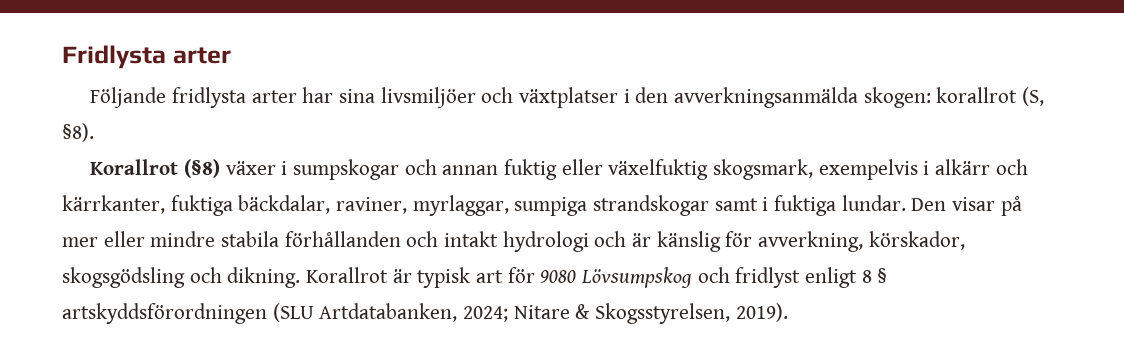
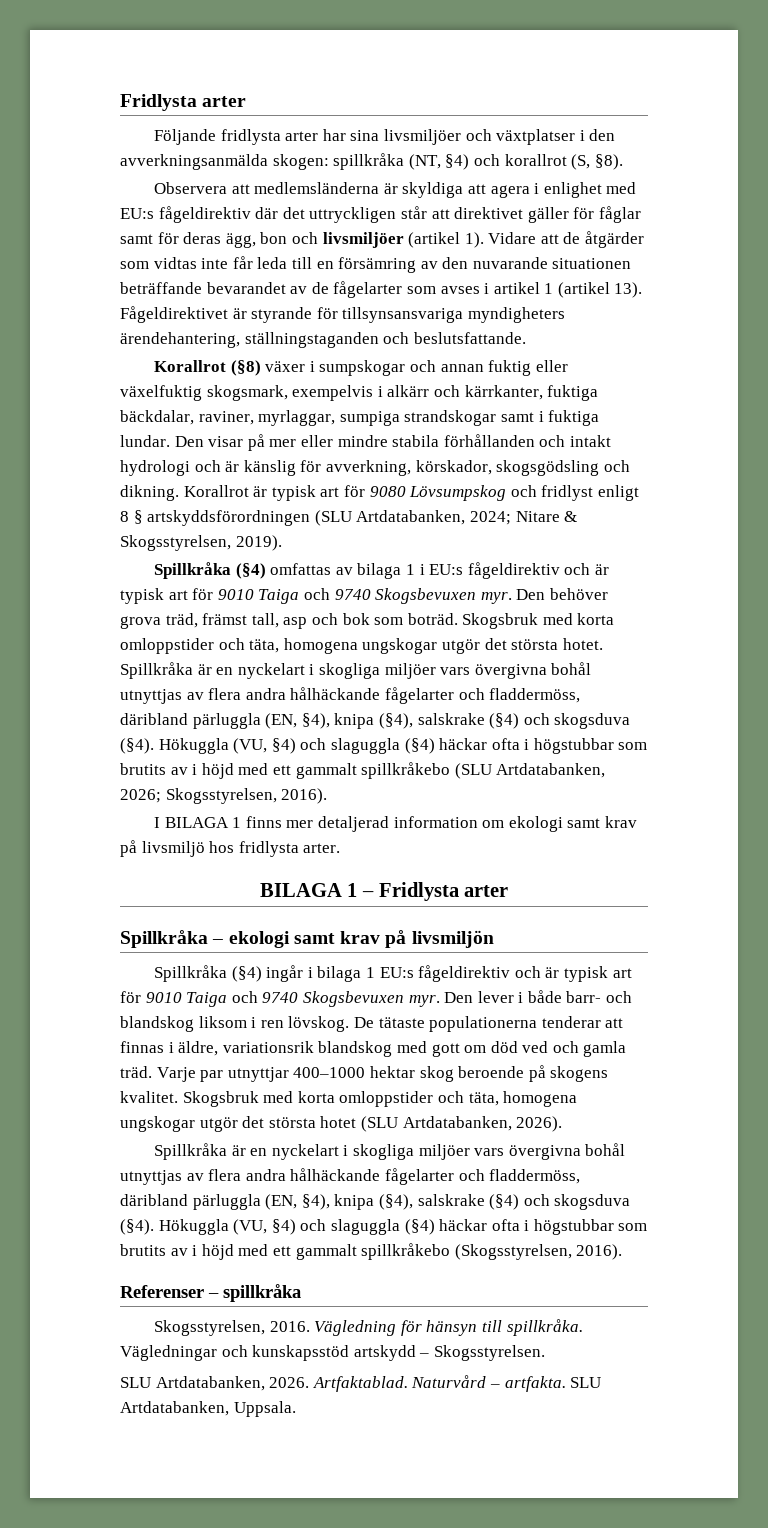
- Följande fridlysta arter har sina livsmiljöer och växtplatser i den avverkningsanmälda skogen: korallrot (S, §8).
+ Följande fridlysta arter har sina livsmiljöer och växtplatser i den avverkningsanmälda skogen: spillkråka (NT, §4) och korallrot (S, §8).
+ Observera att medlemsländerna är skyldiga att agera i enlighet med EU:s fågeldirektiv där det uttryckligen står att direktivet gäller för fåglar samt för deras ägg, bon och livsmiljöer (artikel 1). Vidare att de åtgärder som vidtas inte får leda till en försämring av den nuvarande situationen beträffande bevarandet av de fågelarter som avses i artikel 1 (artikel 13). Fågeldirektivet är styrande för tillsynsansvariga myndigheters ärendehantering, ställningstaganden och beslutsfattande.
+ Spillkråka (§4) omfattas av bilaga 1 i EU:s fågeldirektiv och är typisk art för 9010 Taiga och 9740 Skogsbevuxen myr. Den behöver grova träd, främst tall, asp och bok som boträd. Skogsbruk med korta omloppstider och täta, homogena ungskogar utgör det största hotet. Spillkråka är en nyckelart i skogliga miljöer vars övergivna bohål utnyttjas av flera andra hålhäckande fågelarter och fladdermöss, däribland pärluggla (EN, §4), knipa (§4), salskrake (§4) och skogsduva (§4). Hökuggla (VU, §4) och slaguggla (§4) häckar ofta i högstubbar som brutits av i höjd med ett gammalt spillkråkebo (SLU Artdatabanken, 2026; Skogsstyrelsen, 2016).
+ I BILAGA 1 finns mer detaljerad information om ekologi samt krav på livsmiljö hos fridlysta arter.
+ BILAGA 1 – Fridlysta arter
+ Spillkråka – ekologi samt krav på livsmiljön
+ Spillkråka (§4) ingår i bilaga 1 EU:s fågeldirektiv och är typisk art för 9010 Taiga och 9740 Skogsbevuxen myr. Den lever i både barr- och blandskog liksom i ren lövskog. De tätaste populationerna tenderar att finnas i äldre, variationsrik blandskog med gott om död ved och gamla träd. Varje par utnyttjar 400–1000 hektar skog beroende på skogens kvalitet. Skogsbruk med korta omloppstider och täta, homogena ungskogar utgör det största hotet (SLU Artdatabanken, 2026).
+ Spillkråka är en nyckelart i skogliga miljöer vars övergivna bohål utnyttjas av flera andra hålhäckande fågelarter och fladdermöss, däribland pärluggla (EN, §4), knipa (§4), salskrake (§4) och skogsduva (§4). Hökuggla (VU, §4) och slaguggla (§4) häckar ofta i högstubbar som brutits av i höjd med ett gammalt spillkråkebo (Skogsstyrelsen, 2016).
+ Referenser – spillkråka
+ Skogsstyrelsen, 2016. Vägledning för hänsyn till spillkråka. Vägledningar och kunskapsstöd artskydd – Skogsstyrelsen.
+ SLU Artdatabanken, 2026. Artfaktablad. Naturvård – artfakta. SLU Artdatabanken, Uppsala.

